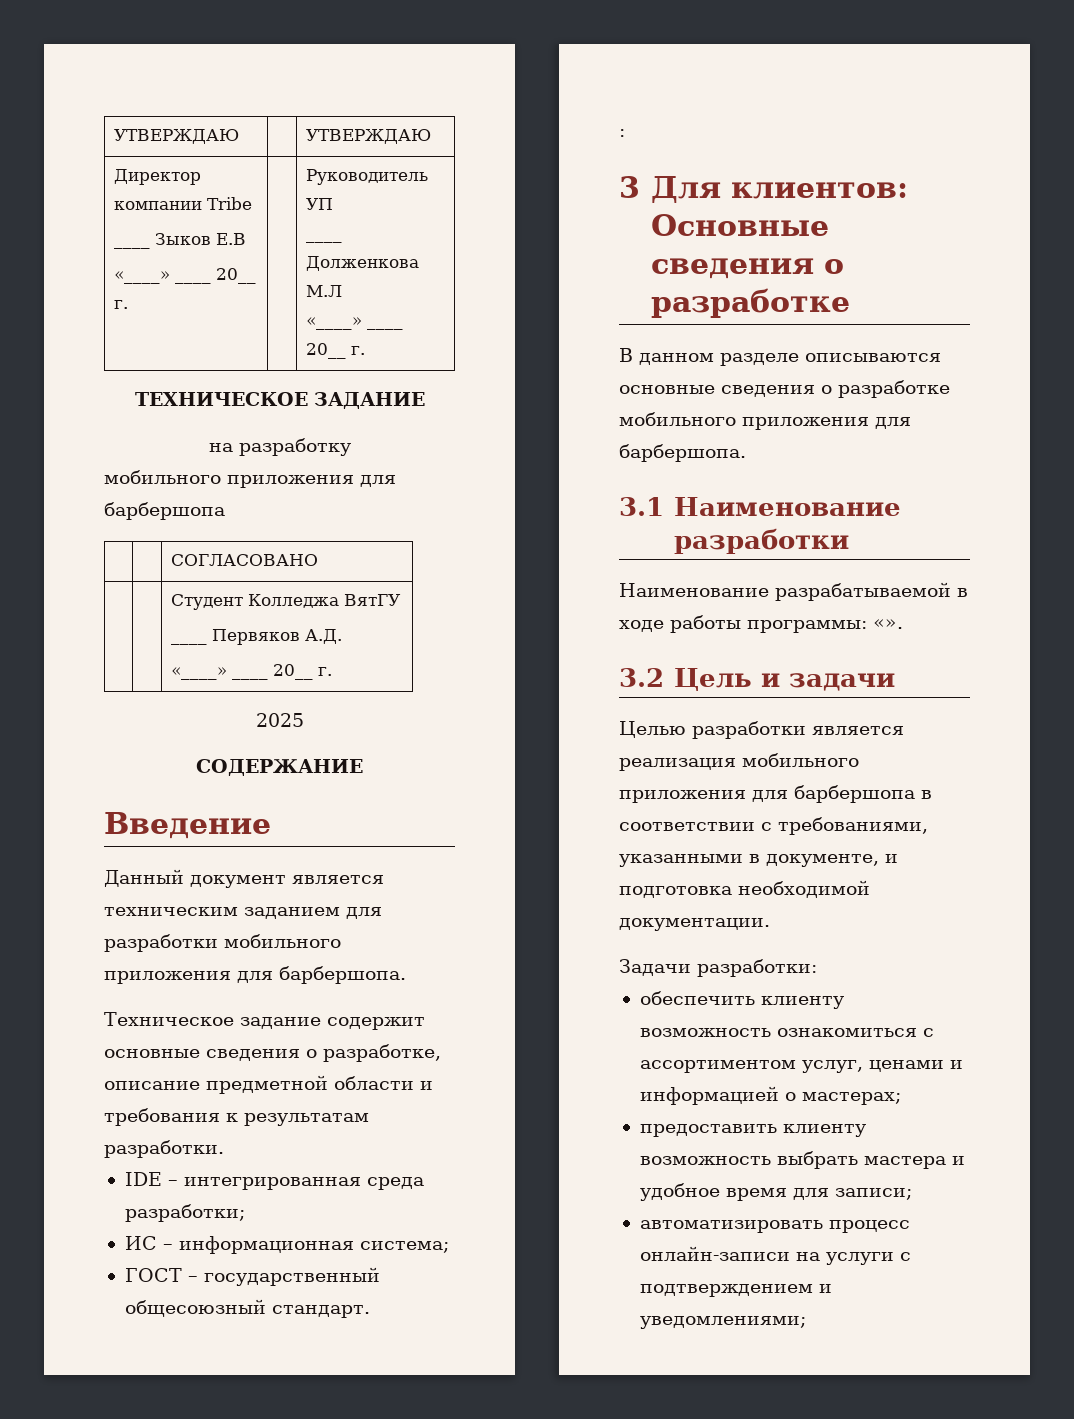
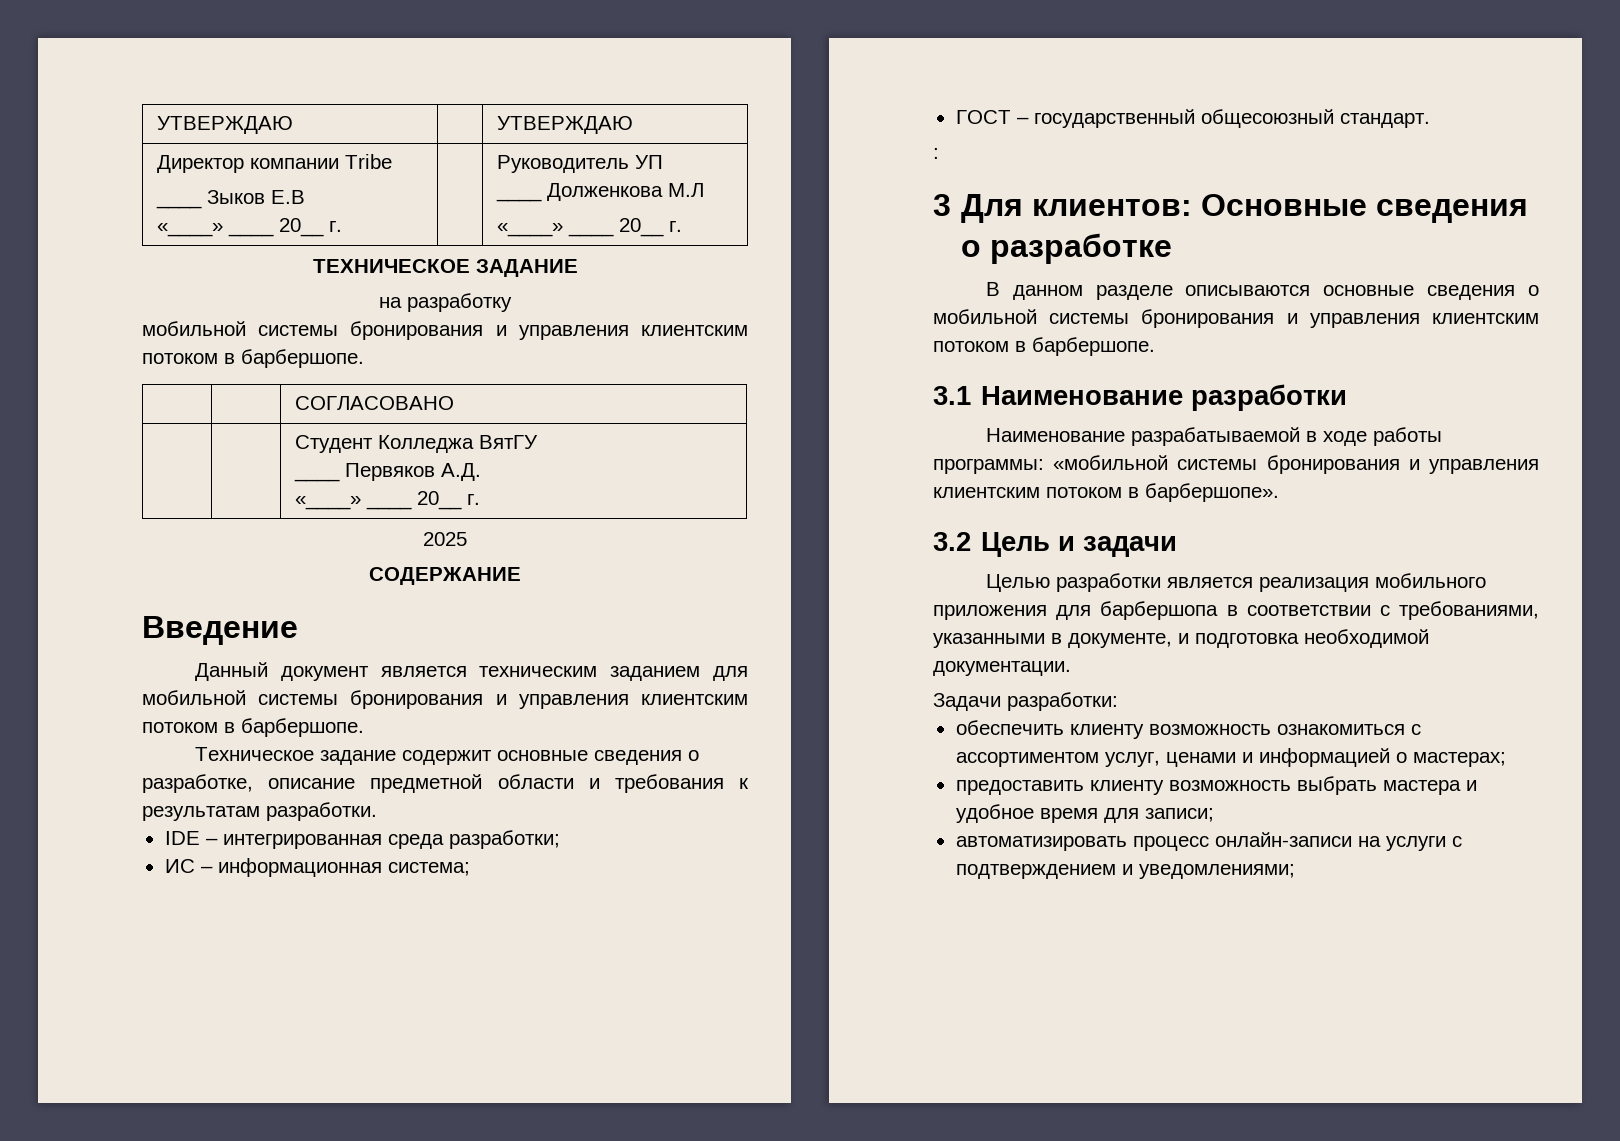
  на разработку
- мобильного приложения для барбершопа
+ мобильной системы бронирования и управления клиентским потоком в барбершопе.
- Данный документ является техническим заданием для разработки мобильного приложения для барбершопа.
+ Данный документ является техническим заданием для мобильной системы бронирования и управления клиентским потоком в барбершопе.
- В данном разделе описываются основные сведения о разработке мобильного приложения для барбершопа.
+ В данном разделе описываются основные сведения о мобильной системы бронирования и управления клиентским потоком в барбершопе.
- Наименование разрабатываемой в ходе работы программы: «».
+ Наименование разрабатываемой в ходе работы программы: «мобильной системы бронирования и управления клиентским потоком в барбершопе».

